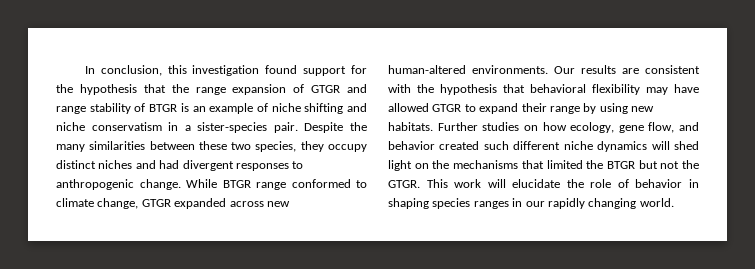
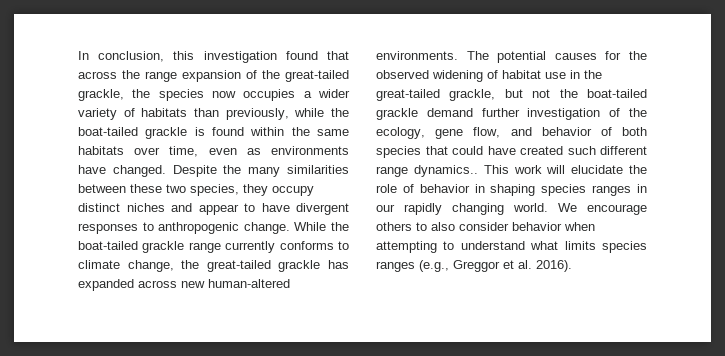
- In conclusion, this investigation found support for the hypothesis that the range expansion of GTGR and range stability of BTGR is an example of niche shifting and niche conservatism in a sister-species pair.
+ In conclusion, this investigation found that across the range expansion of the great-tailed grackle, the species now occupies a wider variety of habitats than previously, while the boat-tailed grackle is found within the same habitats over time, even as environments have changed.
- Despite the many similarities between these two species, they occupy distinct niches and had divergent responses to anthropogenic change.
+ Despite the many similarities between these two species, they occupy distinct niches and appear to have divergent responses to anthropogenic change.
- While BTGR range conformed to climate change, GTGR expanded across new human-altered environments.
+ While the boat-tailed grackle range currently conforms to climate change, the great-tailed grackle has expanded across new human-altered environments.
- Our results are consistent with the hypothesis that behavioral flexibility may have allowed GTGR to expand their range by using new habitats. Further studies on how ecology, gene flow, and behavior created such different niche dynamics will shed light on the mechanisms that limited the BTGR but not the GTGR.
+ The potential causes for the observed widening of habitat use in the great-tailed grackle, but not the boat-tailed grackle demand further investigation of the ecology, gene flow, and behavior of both species that could have created such different range dynamics..
+ We encourage others to also consider behavior when attempting to understand what limits species ranges (e.g., Greggor et al. 2016).

